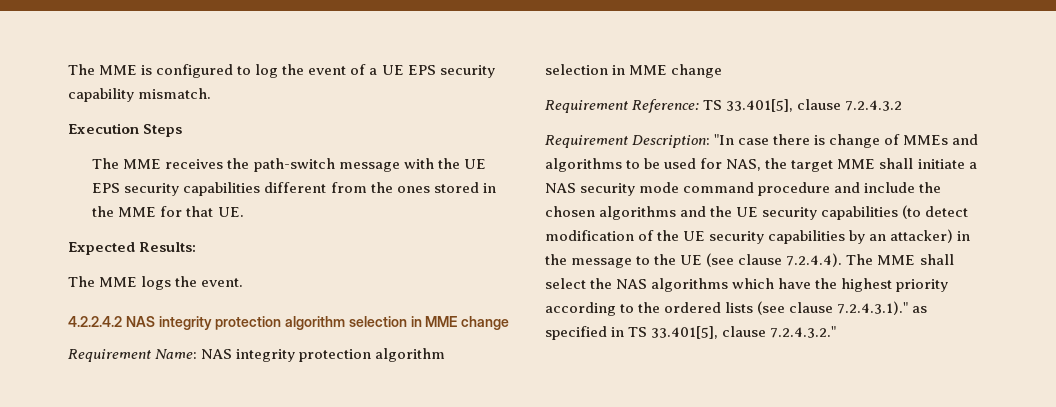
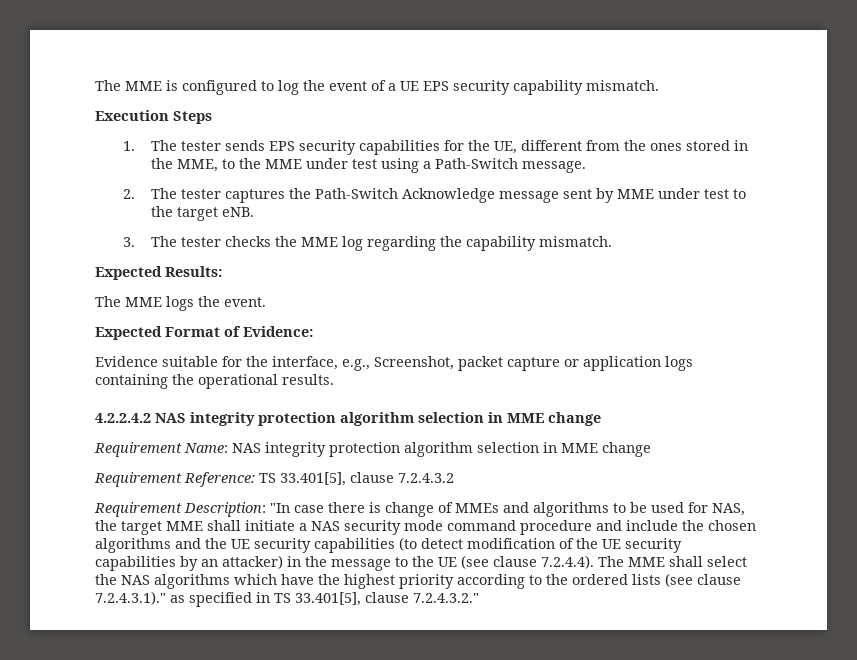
- The MME receives the path-switch message with the UE EPS security capabilities different from the ones stored in the MME for that UE.
+ 1. The tester sends EPS security capabilities for the UE, different from the ones stored in the MME, to the MME under test using a Path-Switch message.
+ 2. The tester captures the Path-Switch Acknowledge message sent by MME under test to the target eNB.
+ 3. The tester checks the MME log regarding the capability mismatch.
+ Expected Format of Evidence:
+ Evidence suitable for the interface, e.g., Screenshot, packet capture or application logs containing the operational results.

